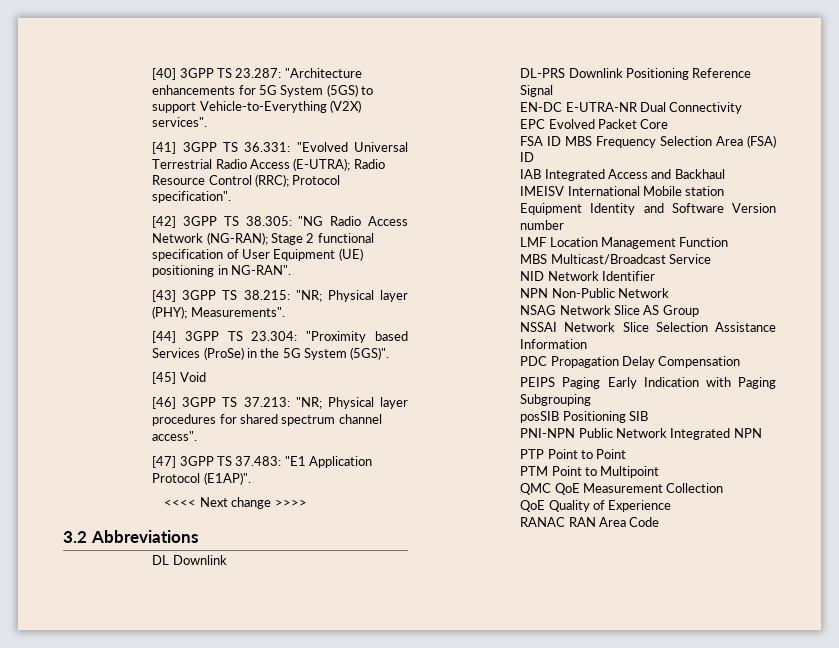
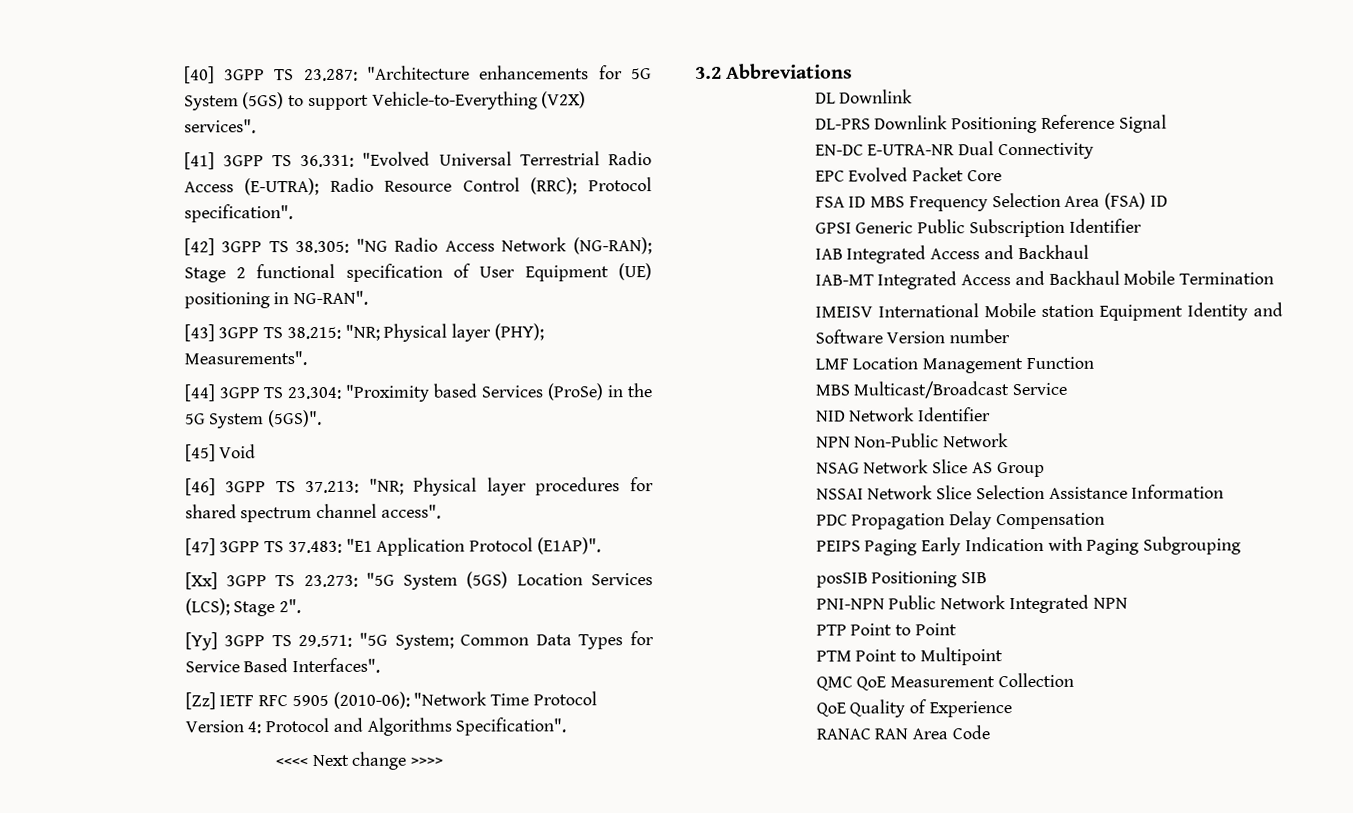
+ [Xx] 3GPP TS 23.273: "5G System (5GS) Location Services (LCS); Stage 2".
+ [Yy] 3GPP TS 29.571: "5G System; Common Data Types for Service Based Interfaces".
+ [Zz] IETF RFC 5905 (2010-06): "Network Time Protocol Version 4: Protocol and Algorithms Specification".
+ GPSI Generic Public Subscription Identifier
+ IAB-MT Integrated Access and Backhaul Mobile Termination

